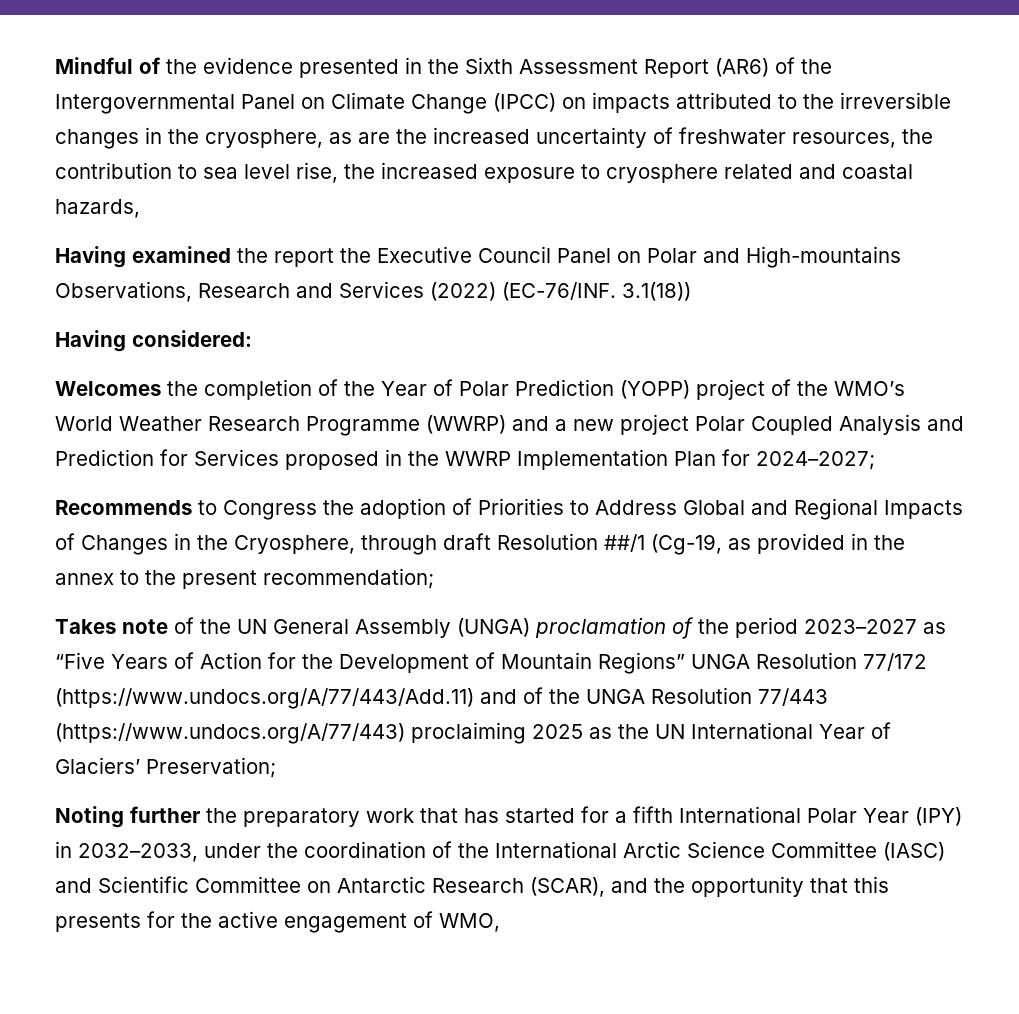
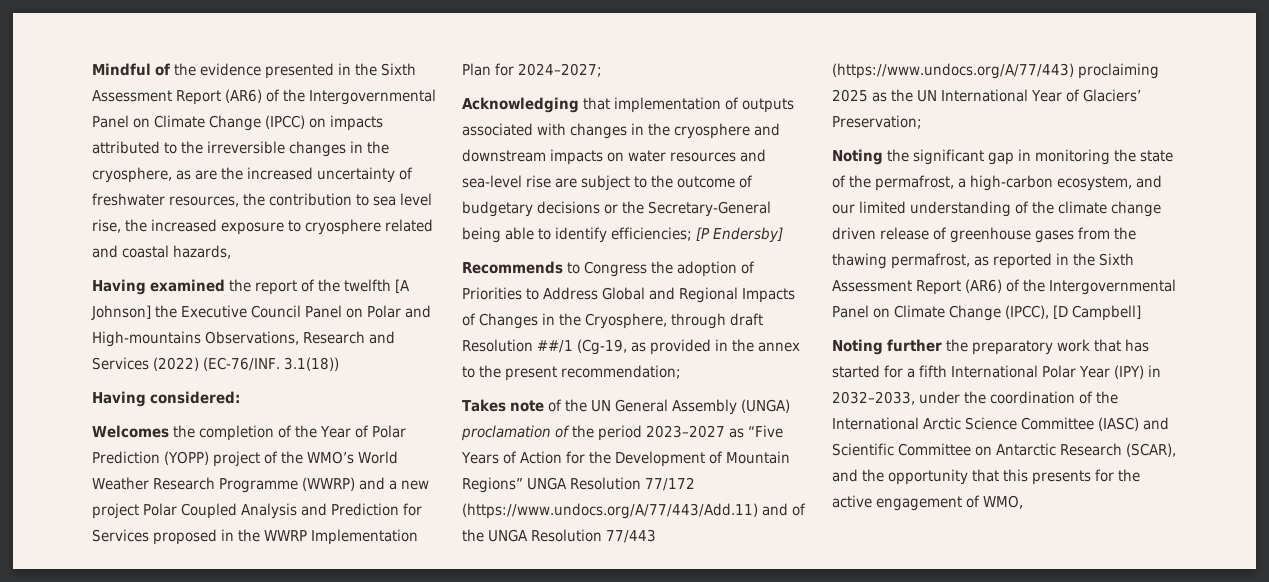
- Having examined the report the Executive Council Panel on Polar and High-mountains Observations, Research and Services (2022) (EC-76/INF.
+ Having examined the report of the twelfth [A Johnson] the Executive Council Panel on Polar and High-mountains Observations, Research and Services (2022) (EC-76/INF.
+ Acknowledging that implementation of outputs associated with changes in the cryosphere and downstream impacts on water resources and sea-level rise are subject to the outcome of budgetary decisions or the Secretary-General being able to identify efficiencies; [P Endersby]
+ Noting the significant gap in monitoring the state of the permafrost, a high-carbon ecosystem, and our limited understanding of the climate change driven release of greenhouse gases from the thawing permafrost, as reported in the Sixth Assessment Report (AR6) of the Intergovernmental Panel on Climate Change (IPCC), [D Campbell]

